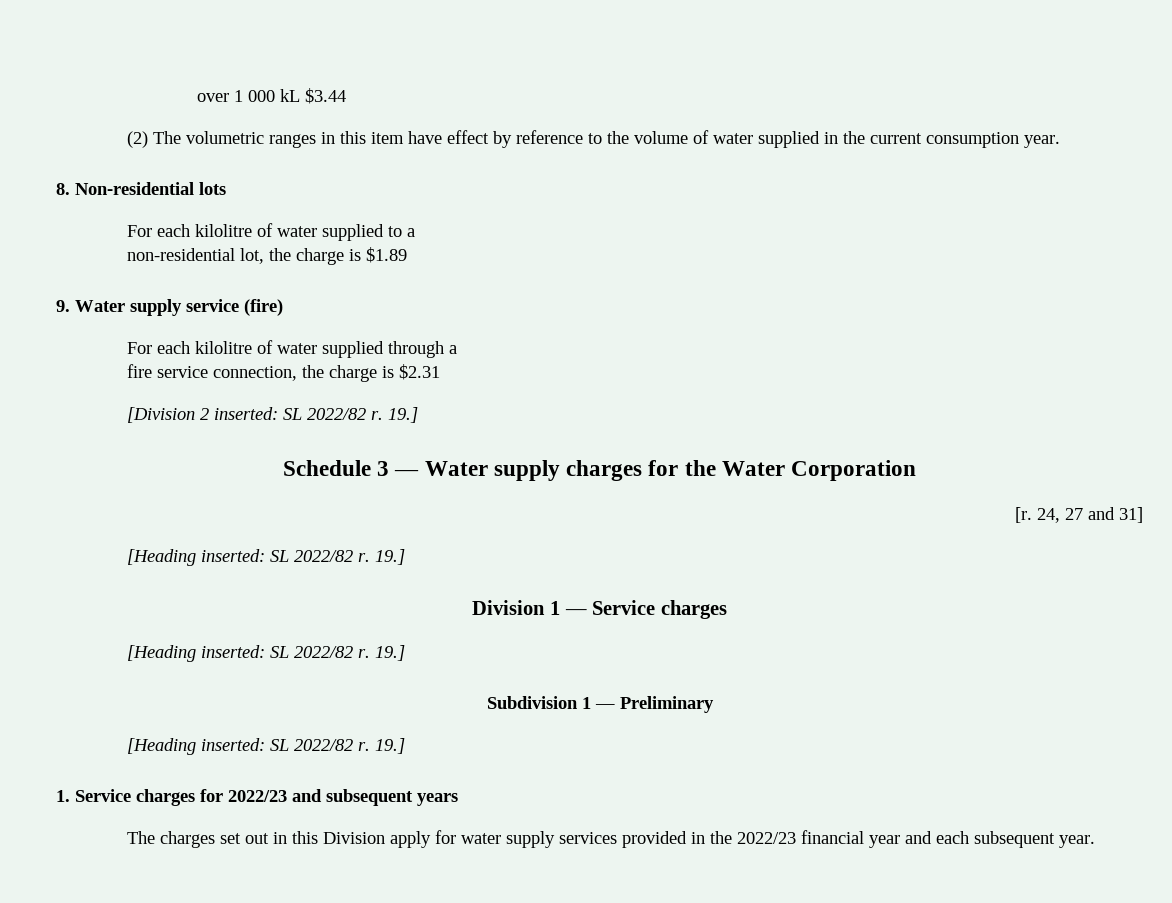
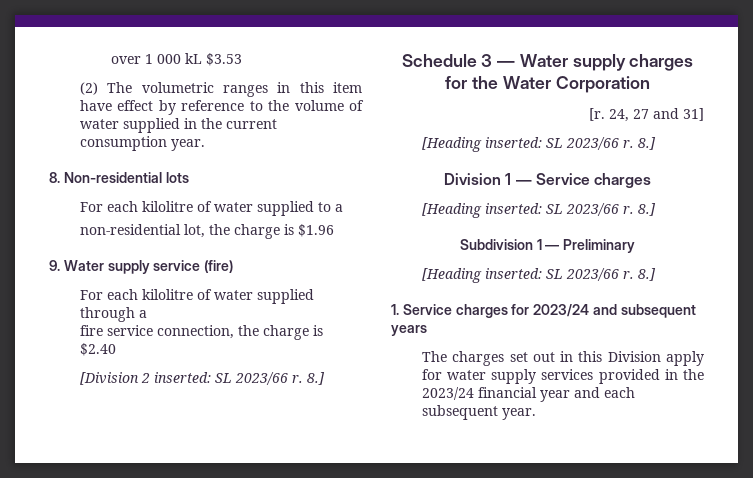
- over 1 000 kL $3.44
+ over 1 000 kL $3.53
- non-residential lot, the charge is $1.89
+ non-residential lot, the charge is $1.96
- fire service connection, the charge is $2.31
+ fire service connection, the charge is $2.40
- [Division 2 inserted: SL 2022/82 r. 19.]
+ [Division 2 inserted: SL 2023/66 r. 8.]
  24, 27 and 31]
- [Heading inserted: SL 2022/82 r. 19.]
+ [Heading inserted: SL 2023/66 r. 8.]
  Division 1 — Service charges
- [Heading inserted: SL 2022/82 r. 19.]
+ [Heading inserted: SL 2023/66 r. 8.]
  Subdivision 1 — Preliminary
- [Heading inserted: SL 2022/82 r. 19.]
+ [Heading inserted: SL 2023/66 r. 8.]
- 1. Service charges for 2022/23 and subsequent years
+ 1. Service charges for 2023/24 and subsequent years
- The charges set out in this Division apply for water supply services provided in the 2022/23 financial year and each subsequent year.
+ The charges set out in this Division apply for water supply services provided in the 2023/24 financial year and each subsequent year.

